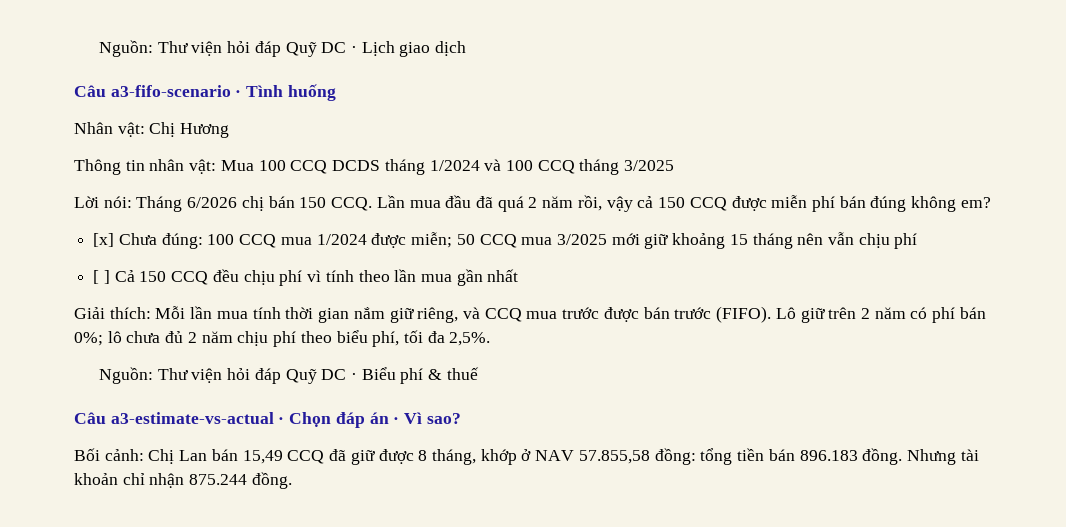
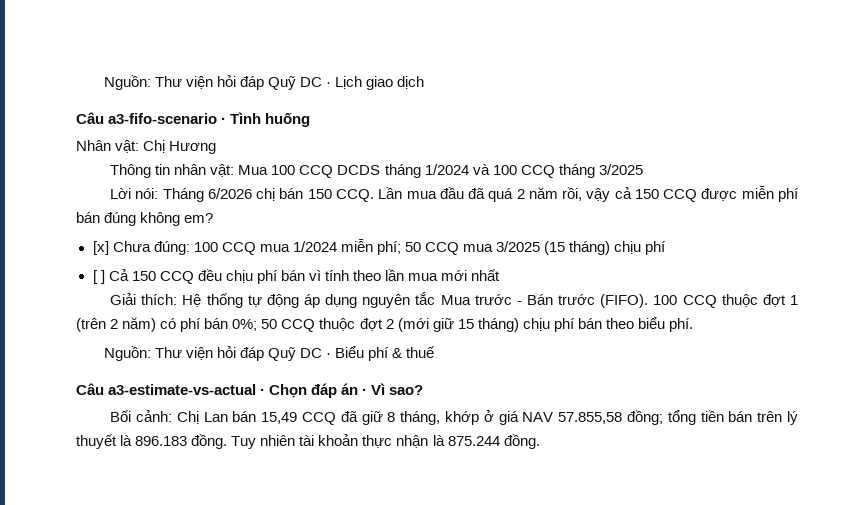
- [x] Chưa đúng: 100 CCQ mua 1/2024 được miễn; 50 CCQ mua 3/2025 mới giữ khoảng 15 tháng nên vẫn chịu phí
+ [x] Chưa đúng: 100 CCQ mua 1/2024 miễn phí; 50 CCQ mua 3/2025 (15 tháng) chịu phí
- [ ] Cả 150 CCQ đều chịu phí vì tính theo lần mua gần nhất
+ [ ] Cả 150 CCQ đều chịu phí bán vì tính theo lần mua mới nhất
- Giải thích: Mỗi lần mua tính thời gian nắm giữ riêng, và CCQ mua trước được bán trước (FIFO). Lô giữ trên 2 năm có phí bán 0%; lô chưa đủ 2 năm chịu phí theo biểu phí, tối đa 2,5%.
+ Giải thích: Hệ thống tự động áp dụng nguyên tắc Mua trước - Bán trước (FIFO). 100 CCQ thuộc đợt 1 (trên 2 năm) có phí bán 0%; 50 CCQ thuộc đợt 2 (mới giữ 15 tháng) chịu phí bán theo biểu phí.
- Bối cảnh: Chị Lan bán 15,49 CCQ đã giữ được 8 tháng, khớp ở NAV 57.855,58 đồng: tổng tiền bán 896.183 đồng. Nhưng tài khoản chỉ nhận 875.244 đồng.
+ Bối cảnh: Chị Lan bán 15,49 CCQ đã giữ 8 tháng, khớp ở giá NAV 57.855,58 đồng; tổng tiền bán trên lý thuyết là 896.183 đồng. Tuy nhiên tài khoản thực nhận là 875.244 đồng.

